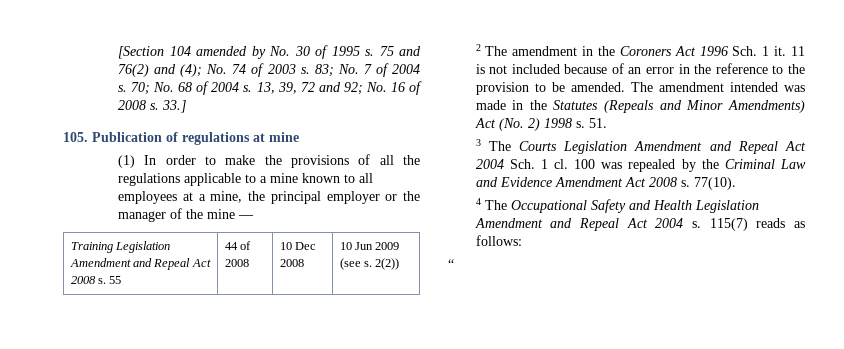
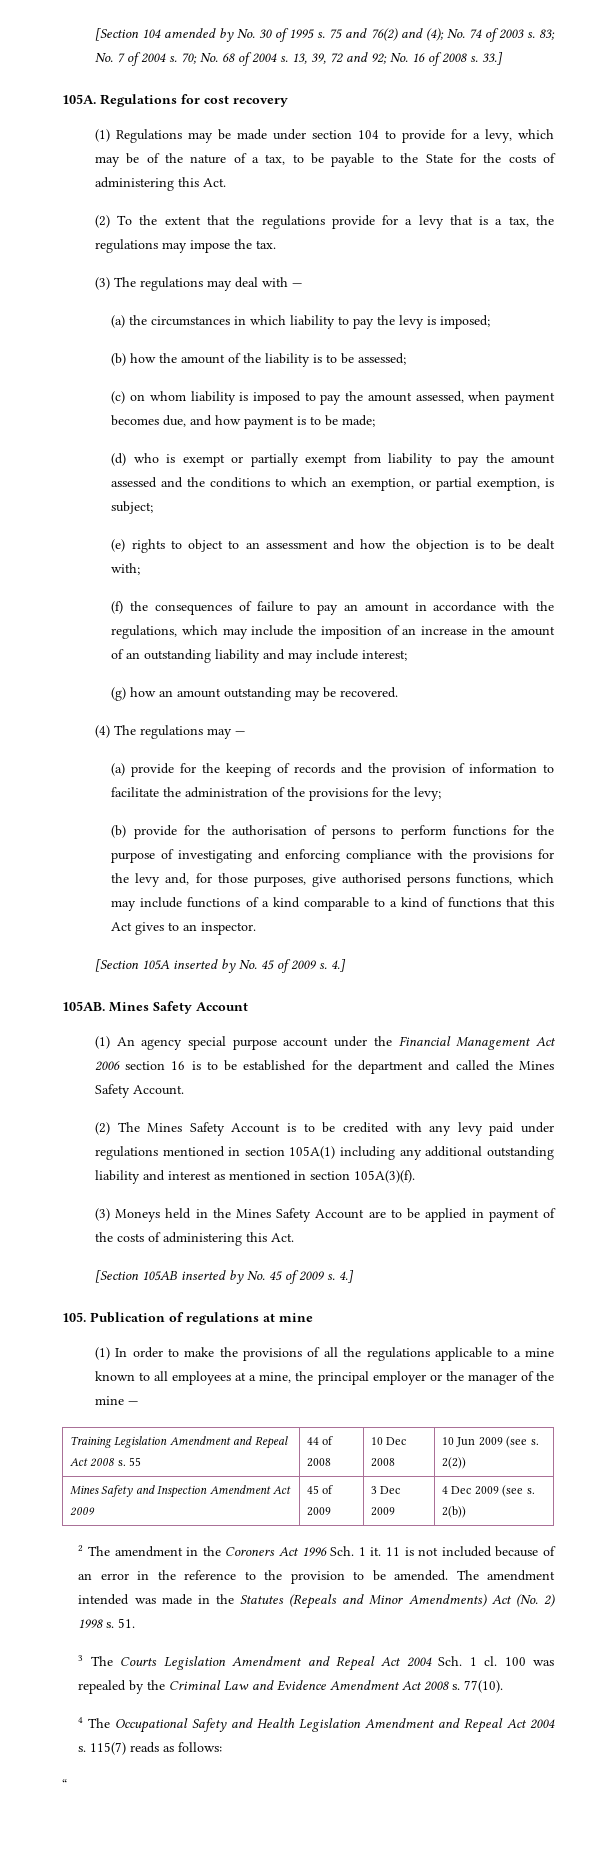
+ 105A. Regulations for cost recovery
+ (1) Regulations may be made under section 104 to provide for a levy, which may be of the nature of a tax, to be payable to the State for the costs of administering this Act.
+ (2) To the extent that the regulations provide for a levy that is a tax, the regulations may impose the tax.
+ (3) The regulations may deal with —
+ (a) the circumstances in which liability to pay the levy is imposed;
+ (b) how the amount of the liability is to be assessed;
+ (c) on whom liability is imposed to pay the amount assessed, when payment becomes due, and how payment is to be made;
+ (d) who is exempt or partially exempt from liability to pay the amount assessed and the conditions to which an exemption, or partial exemption, is subject;
+ (e) rights to object to an assessment and how the objection is to be dealt with;
+ (f) the consequences of failure to pay an amount in accordance with the regulations, which may include the imposition of an increase in the amount of an outstanding liability and may include interest;
+ (g) how an amount outstanding may be recovered.
+ (4) The regulations may —
+ (a) provide for the keeping of records and the provision of information to facilitate the administration of the provisions for the levy;
+ (b) provide for the authorisation of persons to perform functions for the purpose of investigating and enforcing compliance with the provisions for the levy and, for those purposes, give authorised persons functions, which may include functions of a kind comparable to a kind of functions that this Act gives to an inspector.
+ [Section 105A inserted by No. 45 of 2009 s. 4.]
+ 105AB. Mines Safety Account
+ (1) An agency special purpose account under the Financial Management Act 2006 section 16 is to be established for the department and called the Mines Safety Account.
+ (2) The Mines Safety Account is to be credited with any levy paid under regulations mentioned in section 105A(1) including any additional outstanding liability and interest as mentioned in section 105A(3)(f).
+ (3) Moneys held in the Mines Safety Account are to be applied in payment of the costs of administering this Act.
+ [Section 105AB inserted by No. 45 of 2009 s. 4.]
+ Mines Safety and Inspection Amendment Act 2009 | 45 of 2009 | 3 Dec 2009 | 4 Dec 2009 (see s. 2(b))

